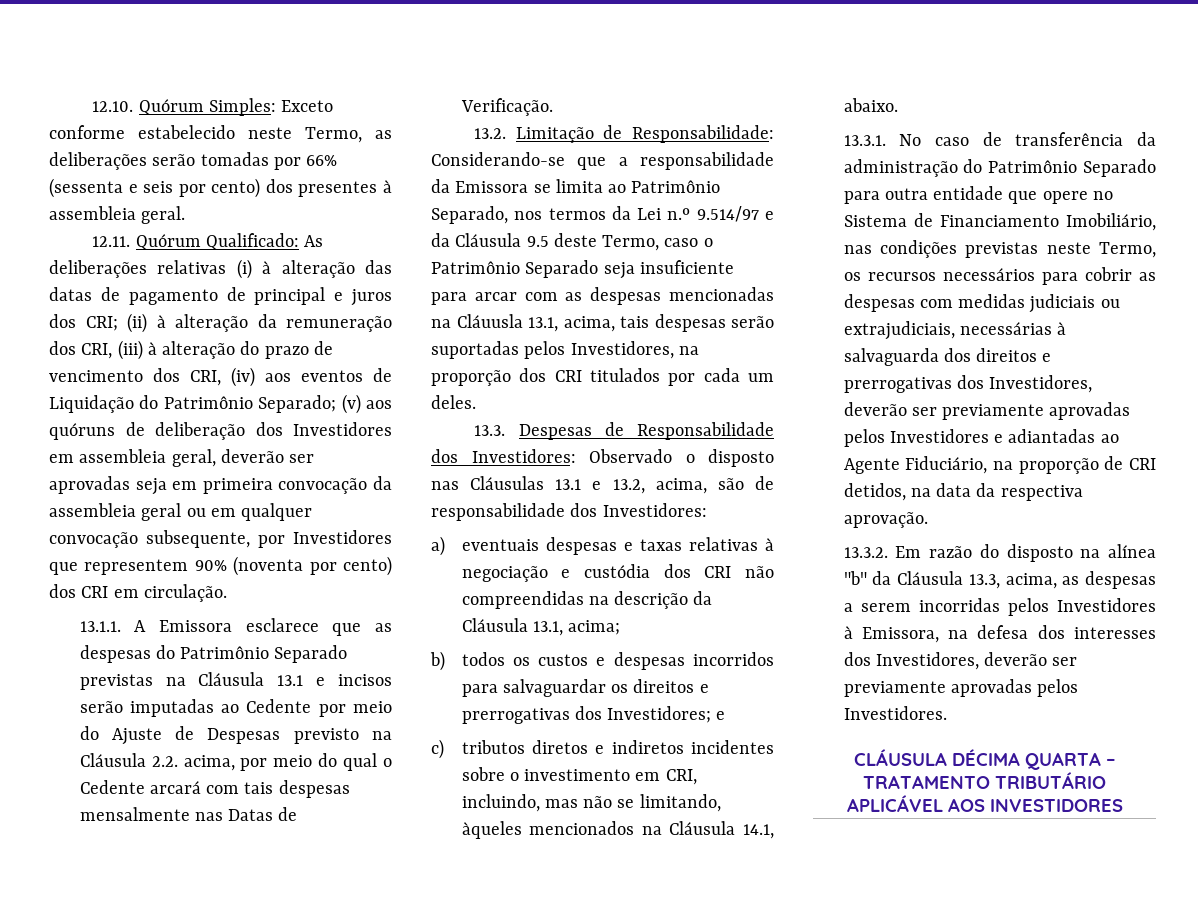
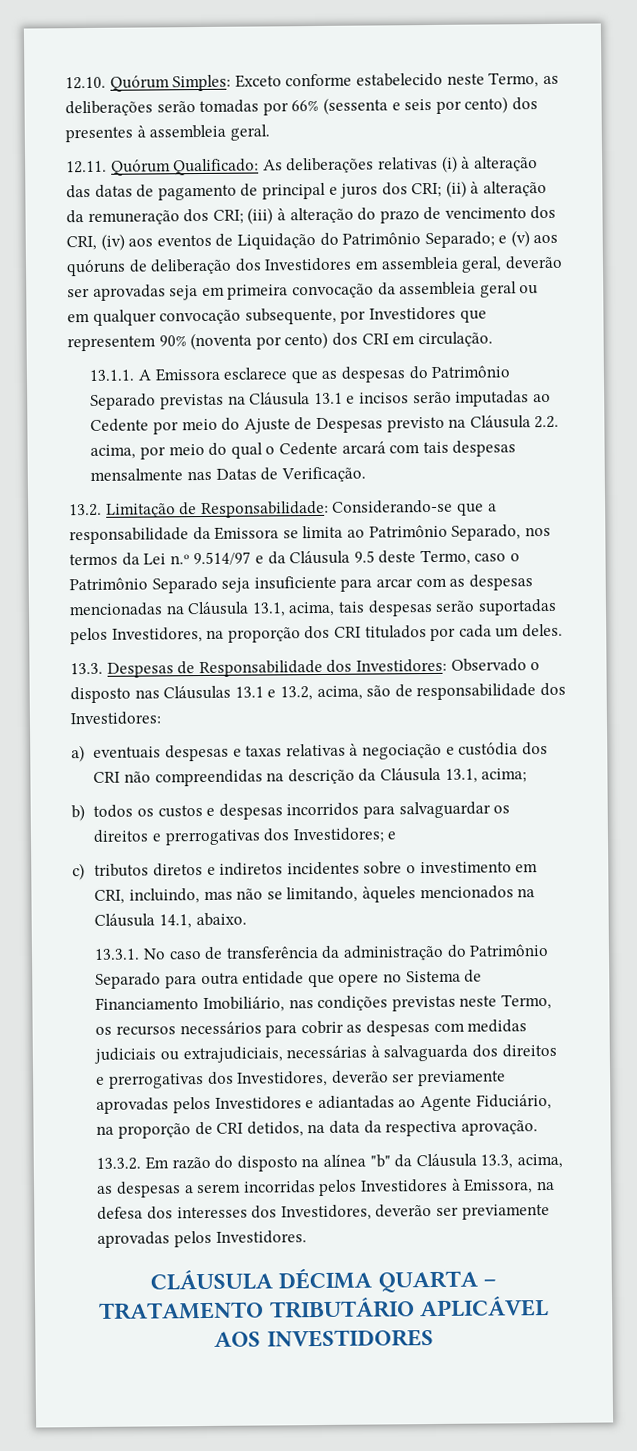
- (ii) à alteração da remuneração dos CRI, (iii) à alteração do prazo de vencimento dos CRI, (iv) aos eventos de Liquidação do Patrimônio Separado;
+ (ii) à alteração da remuneração dos CRI; (iii) à alteração do prazo de vencimento dos CRI, (iv) aos eventos de Liquidação do Patrimônio Separado;
- (v) aos quóruns de deliberação dos Investidores em assembleia geral, deverão ser aprovadas seja em primeira convocação da assembleia geral ou em qualquer convocação subsequente, por Investidores que representem 90% (noventa por cento) dos CRI em circulação.
+ e (v) aos quóruns de deliberação dos Investidores em assembleia geral, deverão ser aprovadas seja em primeira convocação da assembleia geral ou em qualquer convocação subsequente, por Investidores que representem 90% (noventa por cento) dos CRI em circulação.
- 13.2. Limitação de Responsabilidade: Considerando-se que a responsabilidade da Emissora se limita ao Patrimônio Separado, nos termos da Lei n.º 9.514/97 e da Cláusula 9.5 deste Termo, caso o Patrimônio Separado seja insuficiente para arcar com as despesas mencionadas na Cláuusla 13.1, acima, tais despesas serão suportadas pelos Investidores, na proporção dos CRI titulados por cada um deles.
+ 13.2. Limitação de Responsabilidade: Considerando-se que a responsabilidade da Emissora se limita ao Patrimônio Separado, nos termos da Lei n.º 9.514/97 e da Cláusula 9.5 deste Termo, caso o Patrimônio Separado seja insuficiente para arcar com as despesas mencionadas na Cláusula 13.1, acima, tais despesas serão suportadas pelos Investidores, na proporção dos CRI titulados por cada um deles.

